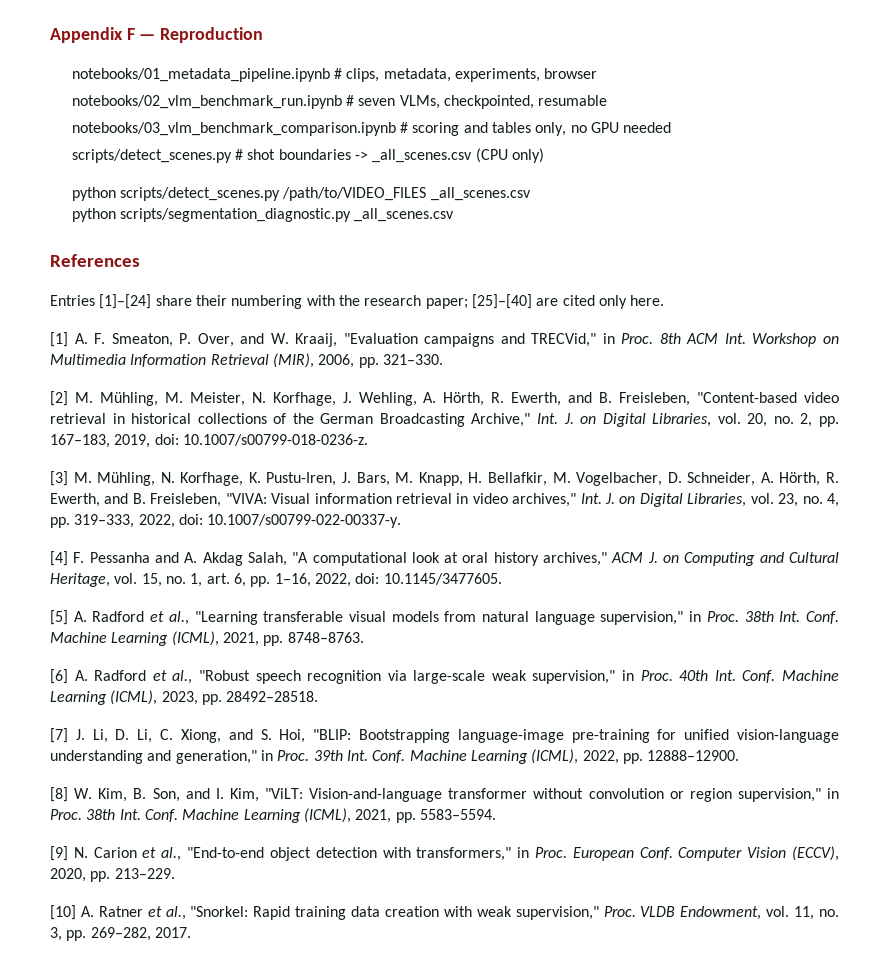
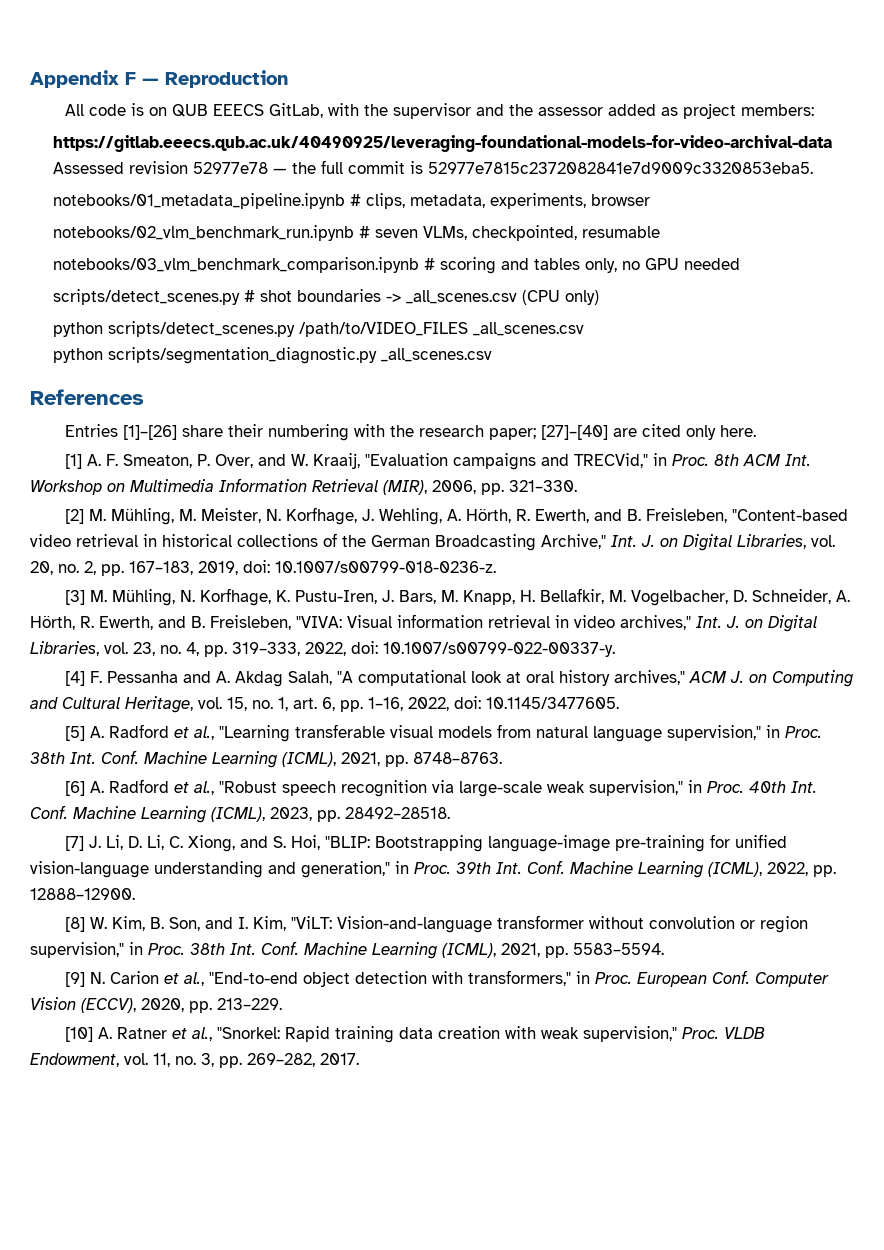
+ All code is on QUB EEECS GitLab, with the supervisor and the assessor added as project members:
+ https://gitlab.eeecs.qub.ac.uk/40490925/leveraging-foundational-models-for-video-archival-data Assessed revision 52977e78 — the full commit is 52977e7815c2372082841e7d9009c3320853eba5.
- Entries [1]–[24] share their numbering with the research paper; [25]–[40] are cited only here.
+ Entries [1]–[26] share their numbering with the research paper; [27]–[40] are cited only here.

